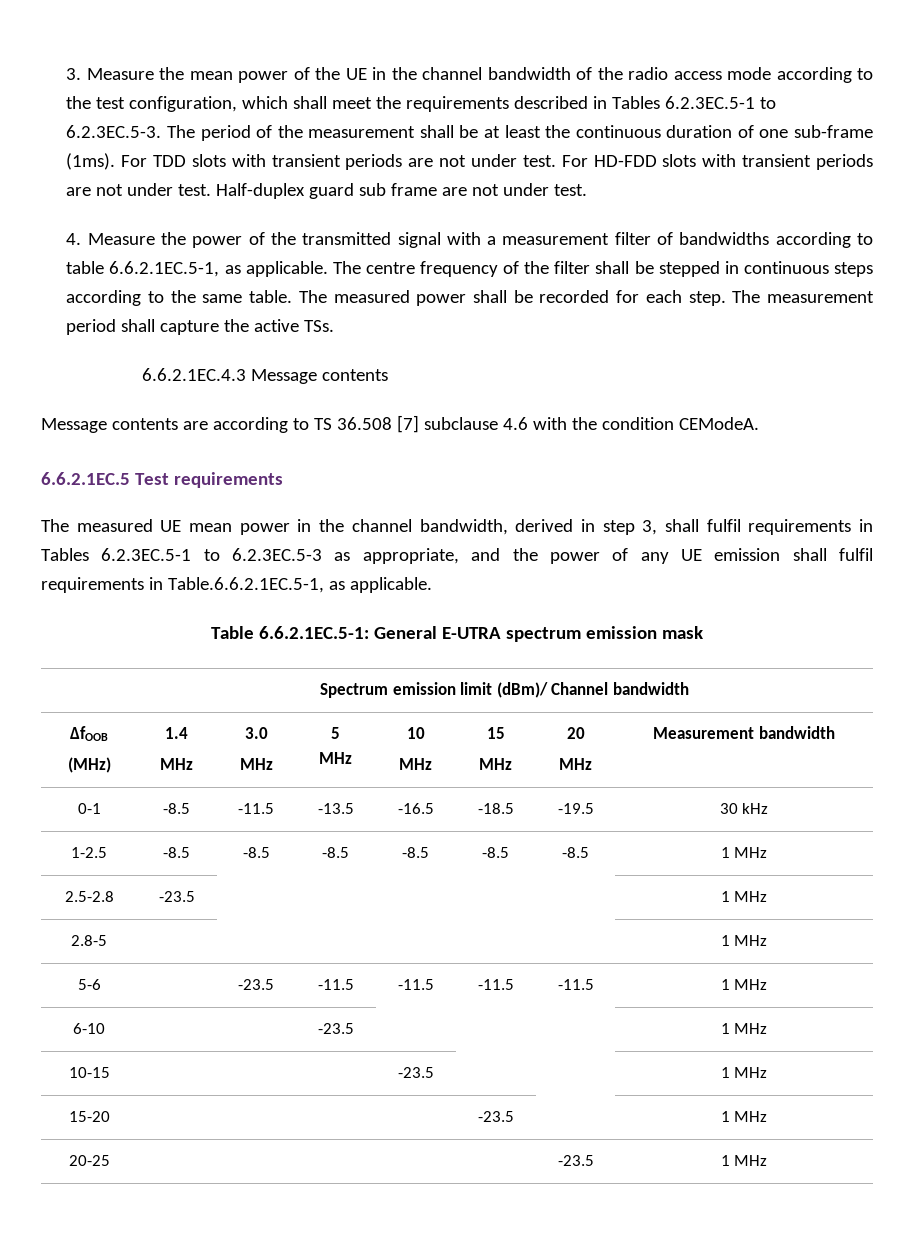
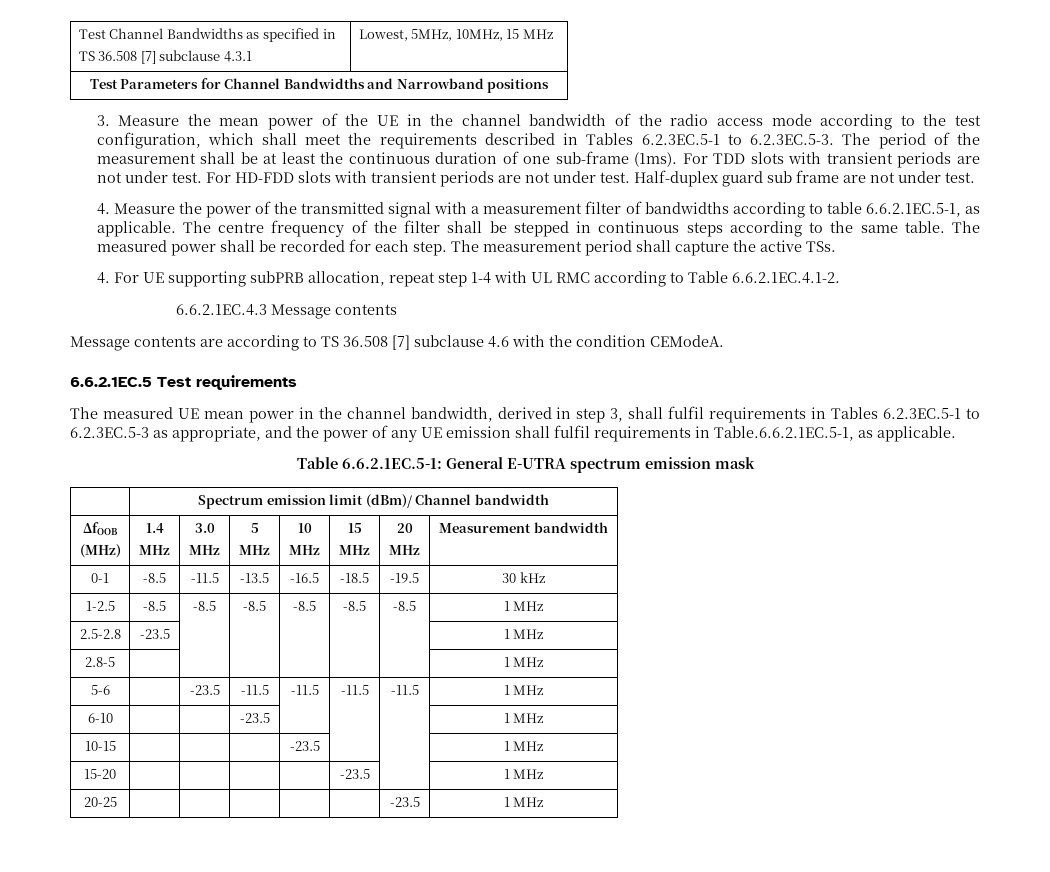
+ Test Channel Bandwidths as specified in
+ TS 36.508 [7] subclause 4.3.1 | Lowest, 5MHz, 10MHz, 15 MHz
+ Test Parameters for Channel Bandwidths and Narrowband positions
+ 4. For UE supporting subPRB allocation, repeat step 1-4 with UL RMC according to Table 6.6.2.1EC.4.1-2.

